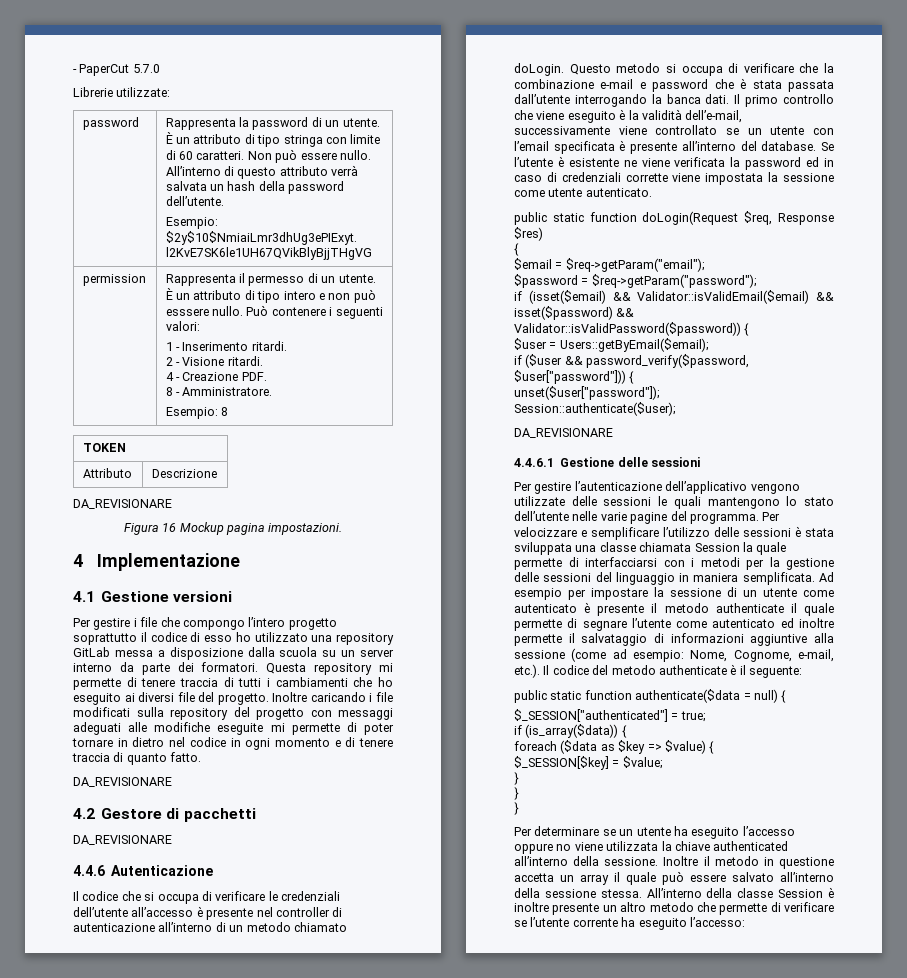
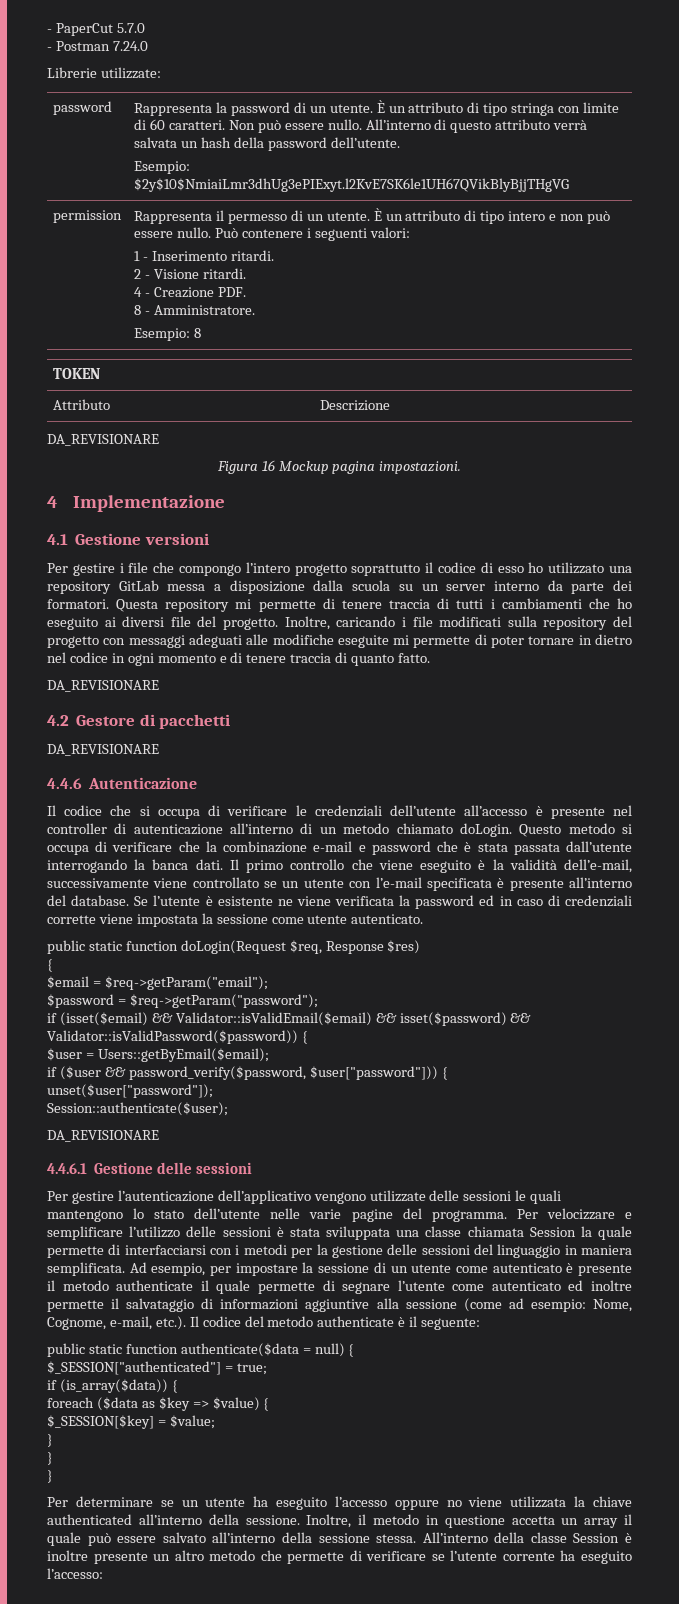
+ - Postman 7.24.0
- permission | Rappresenta il permesso di un utente. È un attributo di tipo intero e non può esssere nullo. Può contenere i seguenti valori:
+ permission | Rappresenta il permesso di un utente. È un attributo di tipo intero e non può essere nullo. Può contenere i seguenti valori:
- Inoltre caricando i file modificati sulla repository del progetto con messaggi adeguati alle modifiche eseguite mi permette di poter tornare in dietro nel codice in ogni momento e di tenere traccia di quanto fatto.
+ Inoltre, caricando i file modificati sulla repository del progetto con messaggi adeguati alle modifiche eseguite mi permette di poter tornare in dietro nel codice in ogni momento e di tenere traccia di quanto fatto.
- Il primo controllo che viene eseguito è la validità dell’e-mail, successivamente viene controllato se un utente con l’email specificata è presente all’interno del database.
+ Il primo controllo che viene eseguito è la validità dell’e-mail, successivamente viene controllato se un utente con l’e-mail specificata è presente all’interno del database.
- Ad esempio per impostare la sessione di un utente come autenticato è presente il metodo authenticate il quale permette di segnare l’utente come autenticato ed inoltre permette il salvataggio di informazioni aggiuntive alla sessione (come ad esempio: Nome, Cognome, e-mail, etc.). Il codice del metodo authenticate è il seguente:
+ Ad esempio, per impostare la sessione di un utente come autenticato è presente il metodo authenticate il quale permette di segnare l’utente come autenticato ed inoltre permette il salvataggio di informazioni aggiuntive alla sessione (come ad esempio: Nome, Cognome, e-mail, etc.). Il codice del metodo authenticate è il seguente:
- Inoltre il metodo in questione accetta un array il quale può essere salvato all’interno della sessione stessa.
+ Inoltre, il metodo in questione accetta un array il quale può essere salvato all’interno della sessione stessa.

